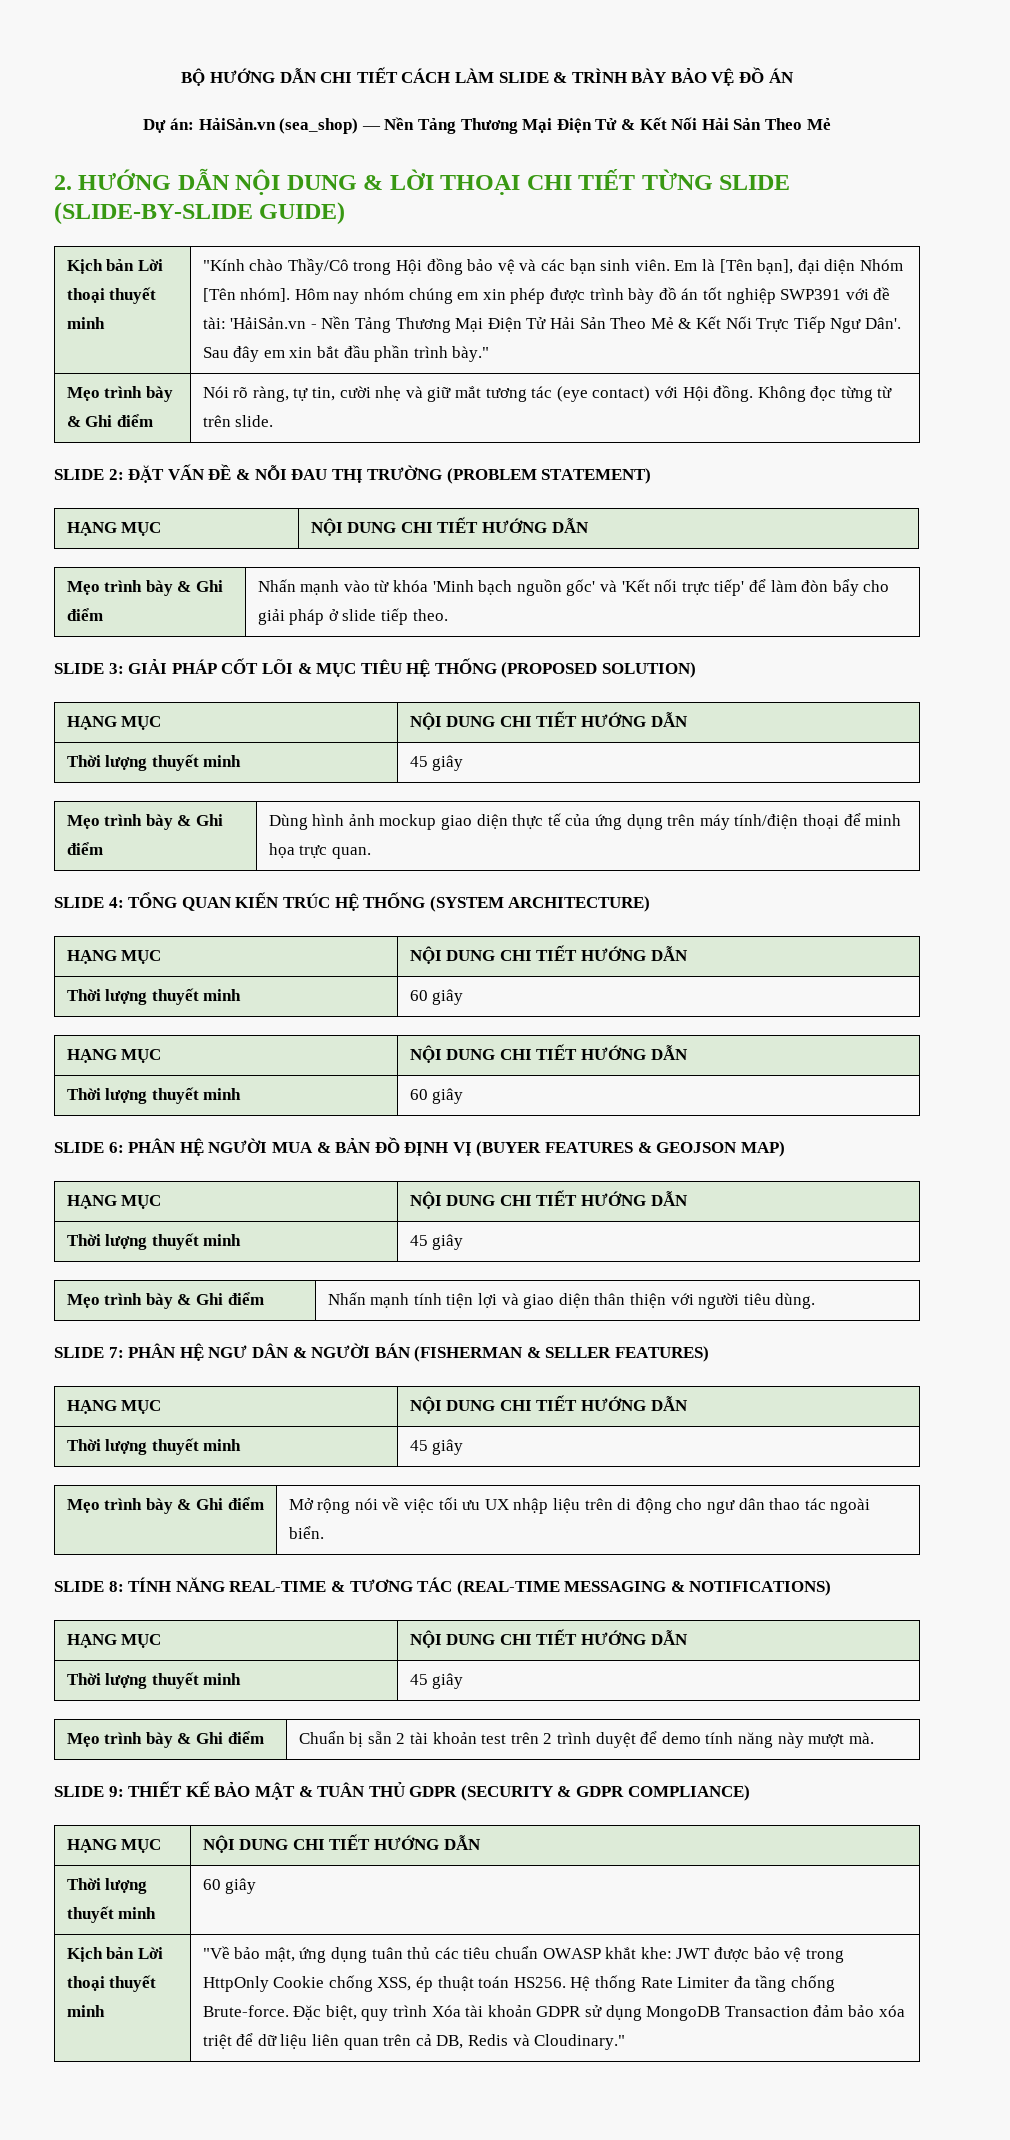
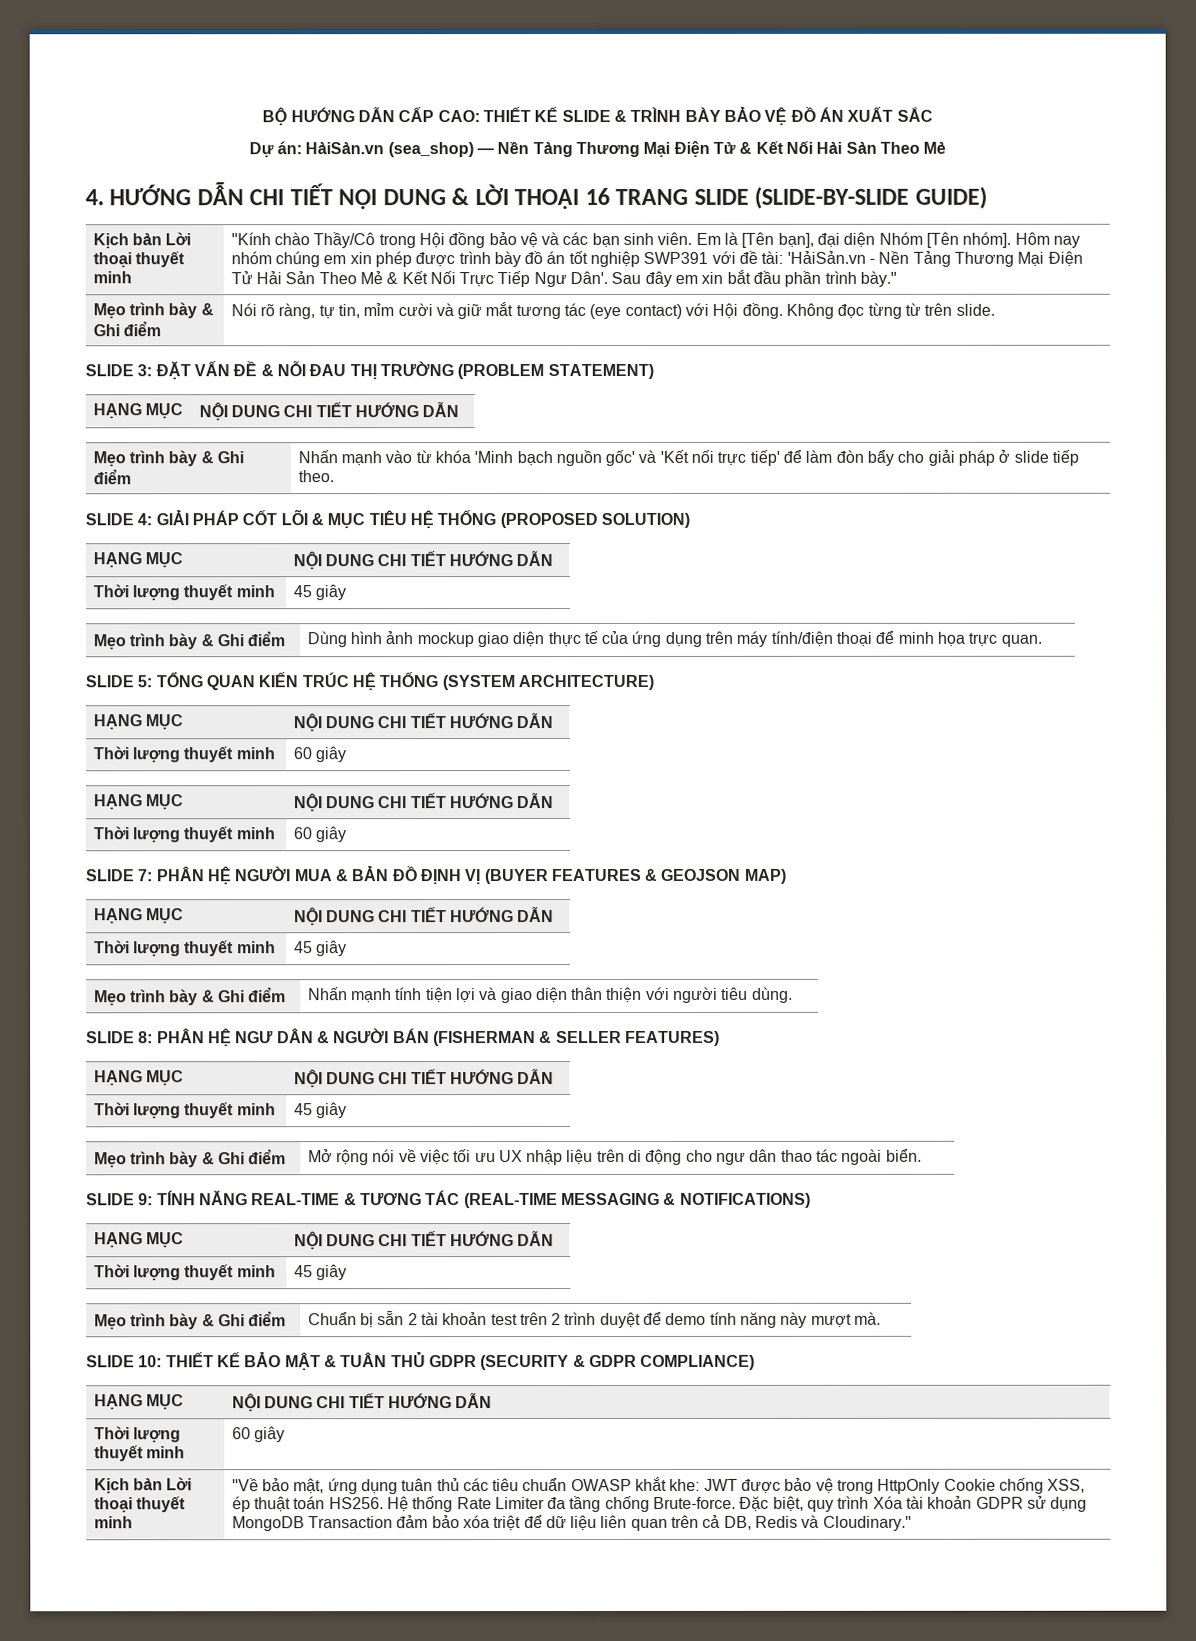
- BỘ HƯỚNG DẪN CHI TIẾT CÁCH LÀM SLIDE & TRÌNH BÀY BẢO VỆ ĐỒ ÁN
+ BỘ HƯỚNG DẪN CẤP CAO: THIẾT KẾ SLIDE & TRÌNH BÀY BẢO VỆ ĐỒ ÁN XUẤT SẮC
- 2. HƯỚNG DẪN NỘI DUNG & LỜI THOẠI CHI TIẾT TỪNG SLIDE (SLIDE-BY-SLIDE GUIDE)
+ 4. HƯỚNG DẪN CHI TIẾT NỘI DUNG & LỜI THOẠI 16 TRANG SLIDE (SLIDE-BY-SLIDE GUIDE)
- Mẹo trình bày & Ghi điểm | Nói rõ ràng, tự tin, cười nhẹ và giữ mắt tương tác (eye contact) với Hội đồng. Không đọc từng từ trên slide.
+ Mẹo trình bày & Ghi điểm | Nói rõ ràng, tự tin, mỉm cười và giữ mắt tương tác (eye contact) với Hội đồng. Không đọc từng từ trên slide.
- SLIDE 2: ĐẶT VẤN ĐỀ & NỖI ĐAU THỊ TRƯỜNG (PROBLEM STATEMENT)
+ SLIDE 3: ĐẶT VẤN ĐỀ & NỖI ĐAU THỊ TRƯỜNG (PROBLEM STATEMENT)
- SLIDE 3: GIẢI PHÁP CỐT LÕI & MỤC TIÊU HỆ THỐNG (PROPOSED SOLUTION)
+ SLIDE 4: GIẢI PHÁP CỐT LÕI & MỤC TIÊU HỆ THỐNG (PROPOSED SOLUTION)
- SLIDE 4: TỔNG QUAN KIẾN TRÚC HỆ THỐNG (SYSTEM ARCHITECTURE)
+ SLIDE 5: TỔNG QUAN KIẾN TRÚC HỆ THỐNG (SYSTEM ARCHITECTURE)
- SLIDE 6: PHÂN HỆ NGƯỜI MUA & BẢN ĐỒ ĐỊNH VỊ (BUYER FEATURES & GEOJSON MAP)
+ SLIDE 7: PHÂN HỆ NGƯỜI MUA & BẢN ĐỒ ĐỊNH VỊ (BUYER FEATURES & GEOJSON MAP)
- SLIDE 7: PHÂN HỆ NGƯ DÂN & NGƯỜI BÁN (FISHERMAN & SELLER FEATURES)
+ SLIDE 8: PHÂN HỆ NGƯ DÂN & NGƯỜI BÁN (FISHERMAN & SELLER FEATURES)
- SLIDE 8: TÍNH NĂNG REAL-TIME & TƯƠNG TÁC (REAL-TIME MESSAGING & NOTIFICATIONS)
+ SLIDE 9: TÍNH NĂNG REAL-TIME & TƯƠNG TÁC (REAL-TIME MESSAGING & NOTIFICATIONS)
- SLIDE 9: THIẾT KẾ BẢO MẬT & TUÂN THỦ GDPR (SECURITY & GDPR COMPLIANCE)
+ SLIDE 10: THIẾT KẾ BẢO MẬT & TUÂN THỦ GDPR (SECURITY & GDPR COMPLIANCE)

